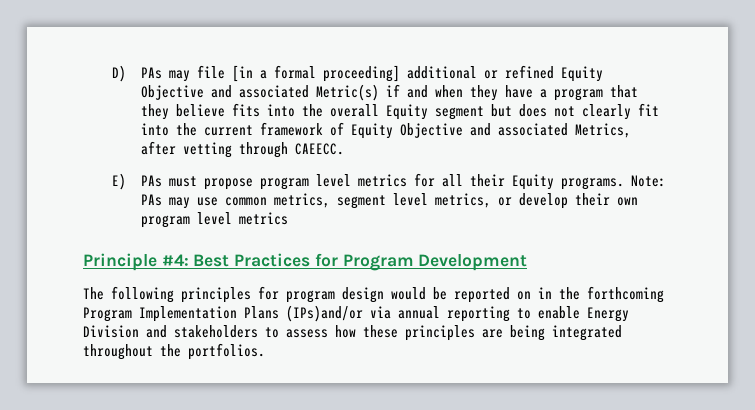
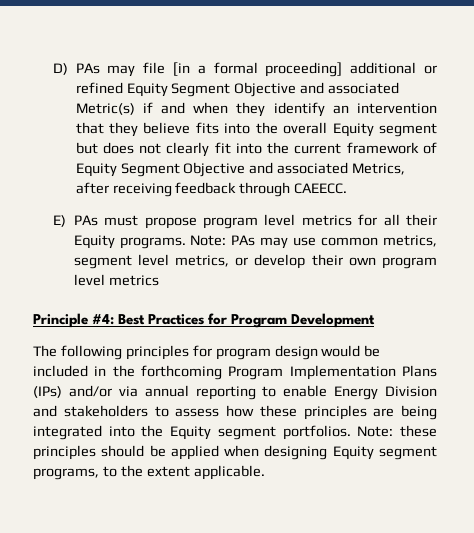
- D) PAs may file [in a formal proceeding] additional or refined Equity Objective and associated Metric(s) if and when they have a program that they believe fits into the overall Equity segment but does not clearly fit into the current framework of Equity Objective and associated Metrics, after vetting through CAEECC.
+ D) PAs may file [in a formal proceeding] additional or refined Equity Segment Objective and associated Metric(s) if and when they identify an intervention that they believe fits into the overall Equity segment but does not clearly fit into the current framework of Equity Segment Objective and associated Metrics, after receiving feedback through CAEECC.
- The following principles for program design would be reported on in the forthcoming Program Implementation Plans (IPs)and/or via annual reporting to enable Energy Division and stakeholders to assess how these principles are being integrated throughout the portfolios.
+ The following principles for program design would be included in the forthcoming Program Implementation Plans (IPs) and/or via annual reporting to enable Energy Division and stakeholders to assess how these principles are being integrated into the Equity segment portfolios. Note: these principles should be applied when designing Equity segment programs, to the extent applicable.

